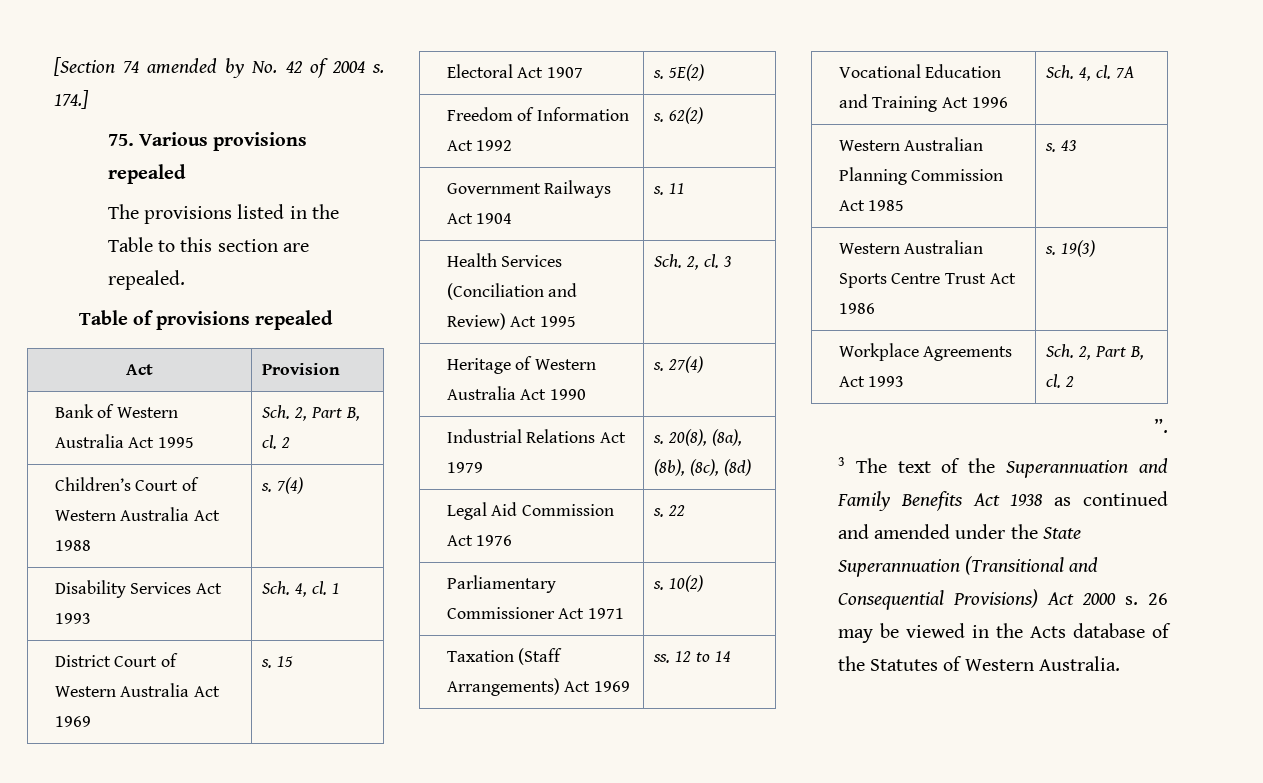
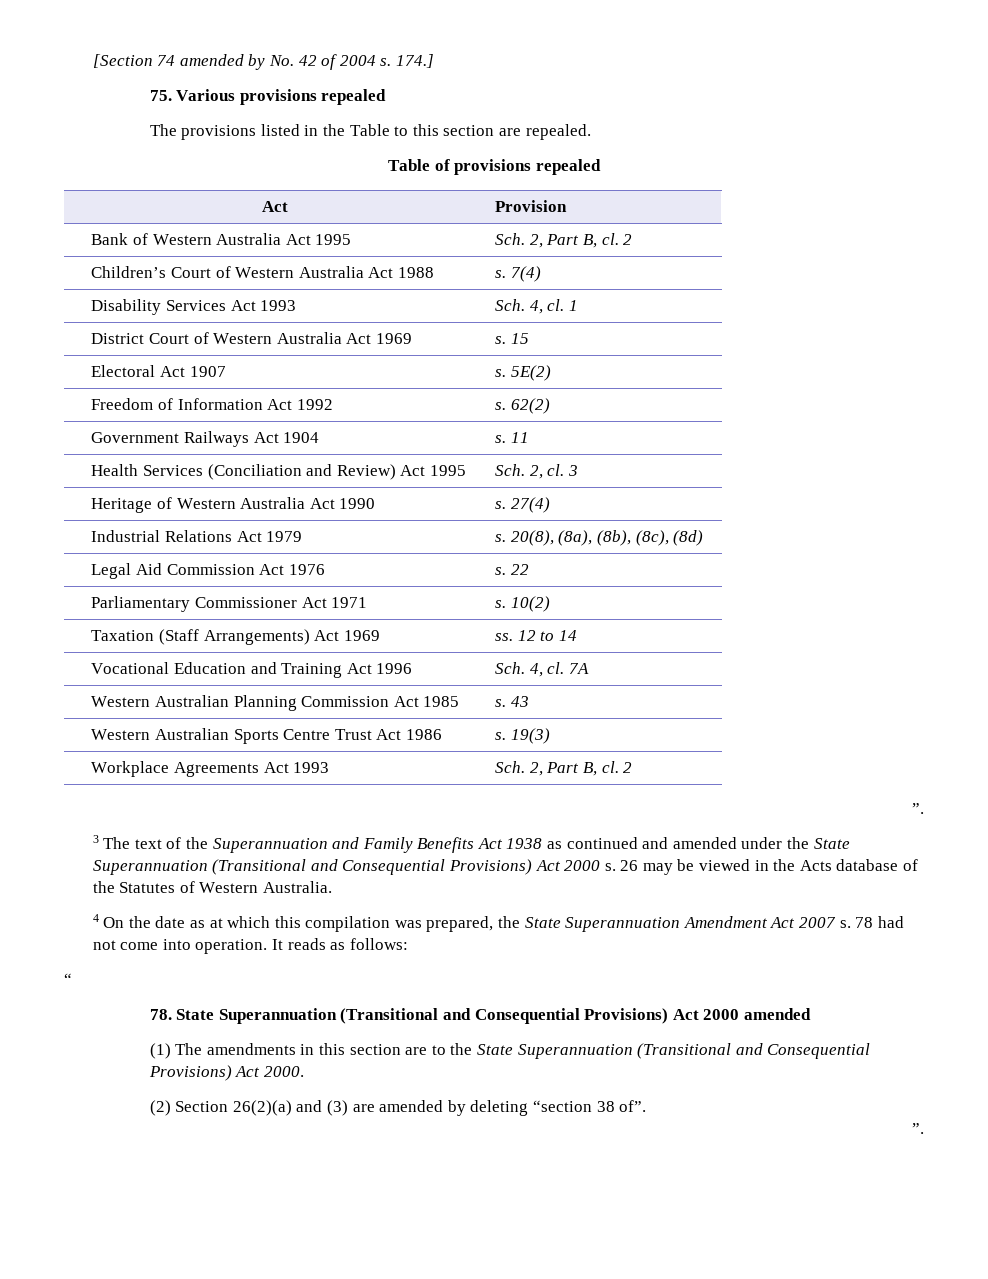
+ 4 On the date as at which this compilation was prepared, the State Superannuation Amendment Act 2007 s. 78 had not come into operation. It reads as follows:
+ “
+ 78. State Superannuation (Transitional and Consequential Provisions) Act 2000 amended
+ (1) The amendments in this section are to the State Superannuation (Transitional and Consequential Provisions) Act 2000.
+ (2) Section 26(2)(a) and (3) are amended by deleting “section 38 of”.
+ ”.

